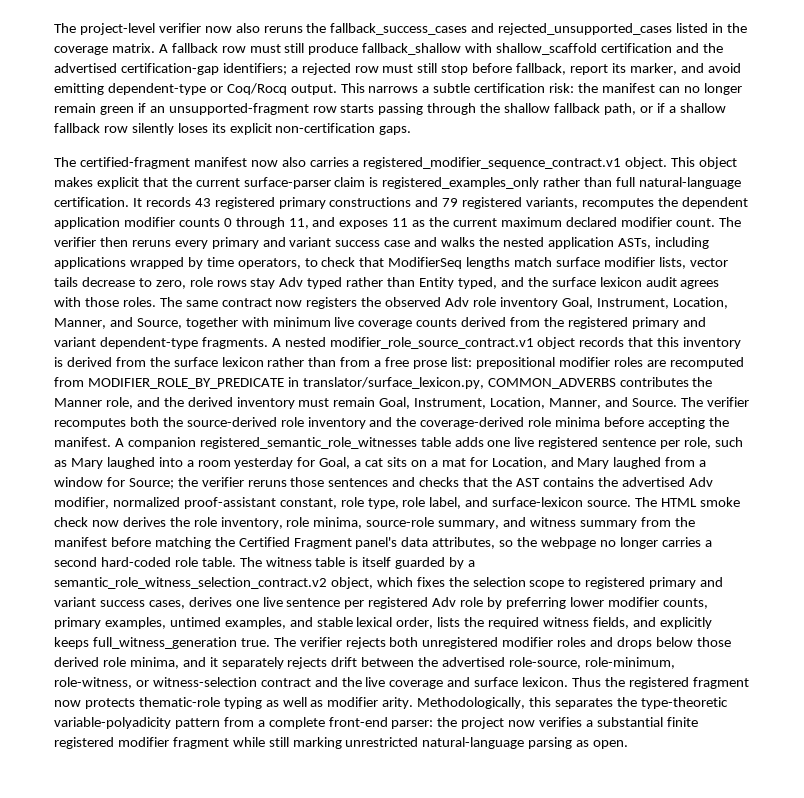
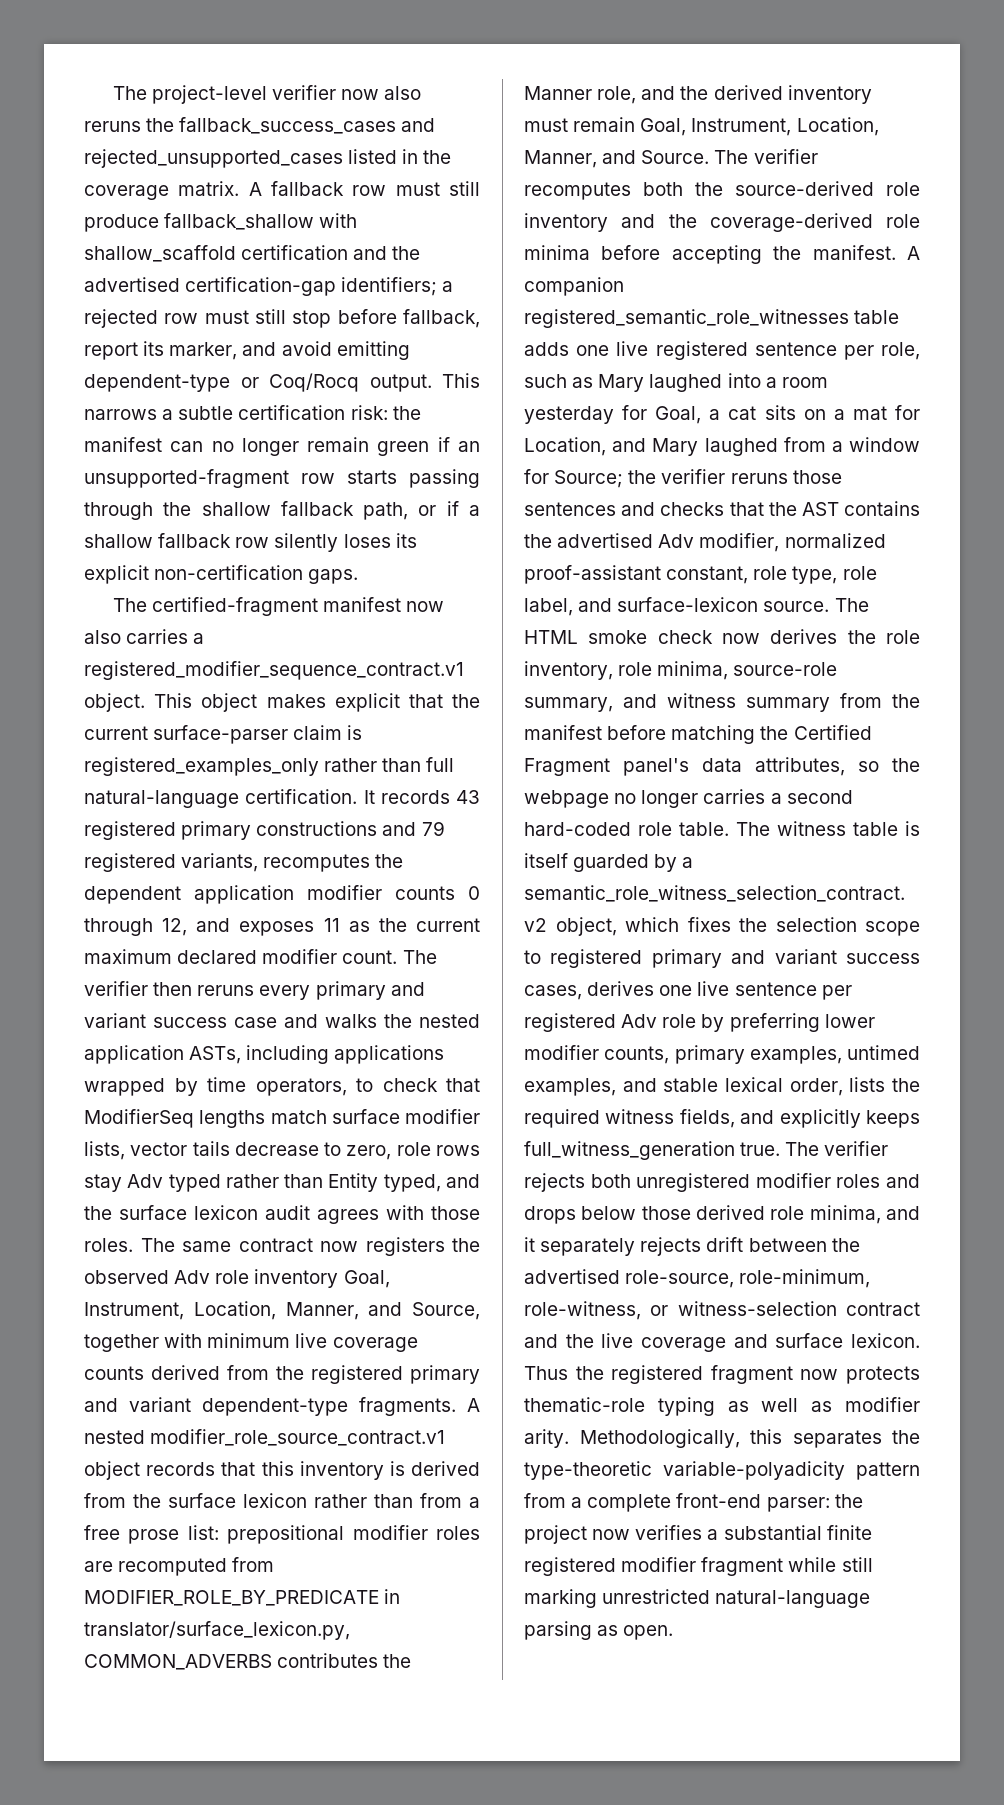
- It records 43 registered primary constructions and 79 registered variants, recomputes the dependent application modifier counts 0 through 11, and exposes 11 as the current maximum declared modifier count.
+ It records 43 registered primary constructions and 79 registered variants, recomputes the dependent application modifier counts 0 through 12, and exposes 11 as the current maximum declared modifier count.

